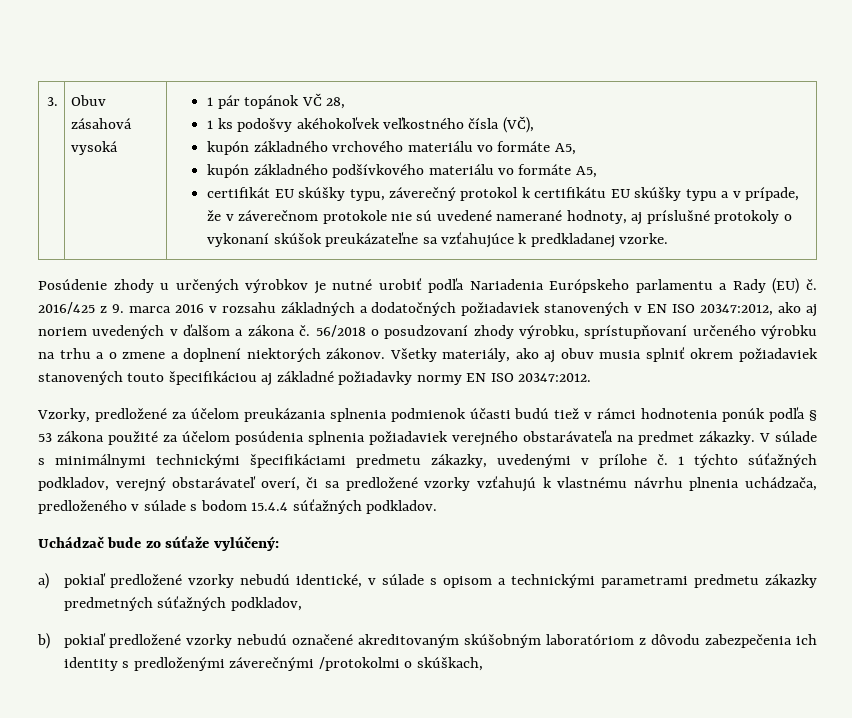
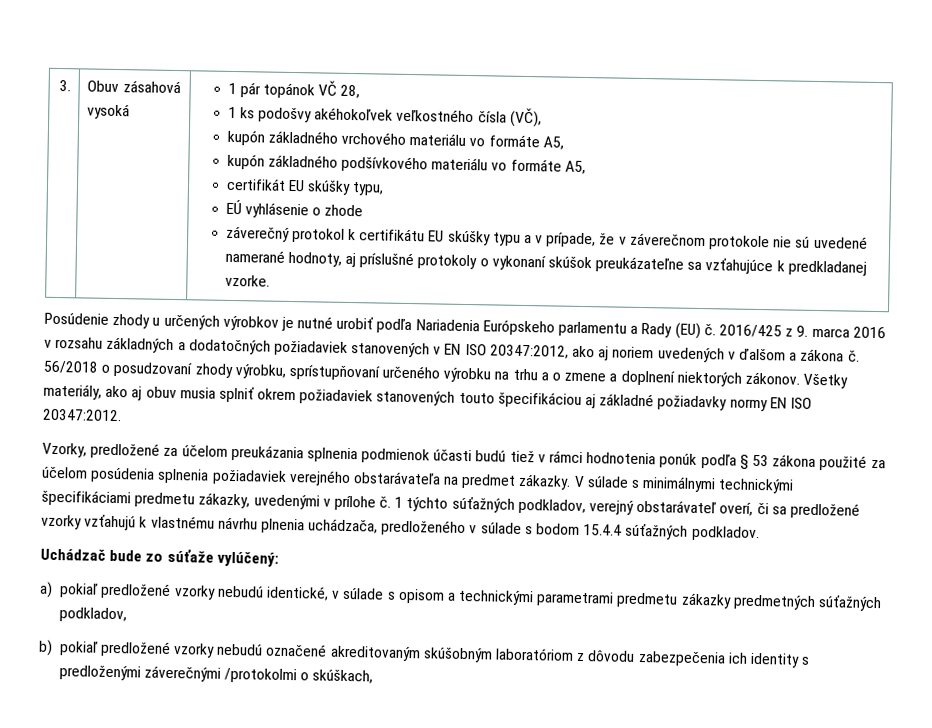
- certifikát EU skúšky typu, záverečný protokol k certifikátu EU skúšky typu a v prípade, že v záverečnom protokole nie sú uvedené namerané hodnoty, aj príslušné protokoly o vykonaní skúšok preukázateľne sa vzťahujúce k predkladanej vzorke.
+ certifikát EU skúšky typu,
+ EÚ vyhlásenie o zhode
+ záverečný protokol k certifikátu EU skúšky typu a v prípade, že v záverečnom protokole nie sú uvedené namerané hodnoty, aj príslušné protokoly o vykonaní skúšok preukázateľne sa vzťahujúce k predkladanej vzorke.

